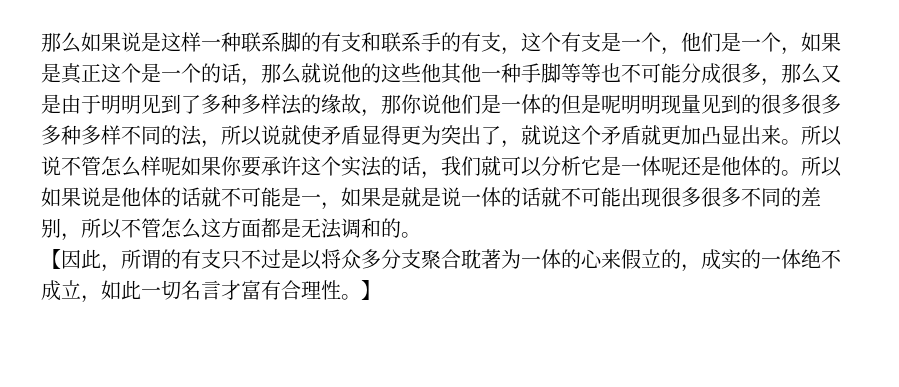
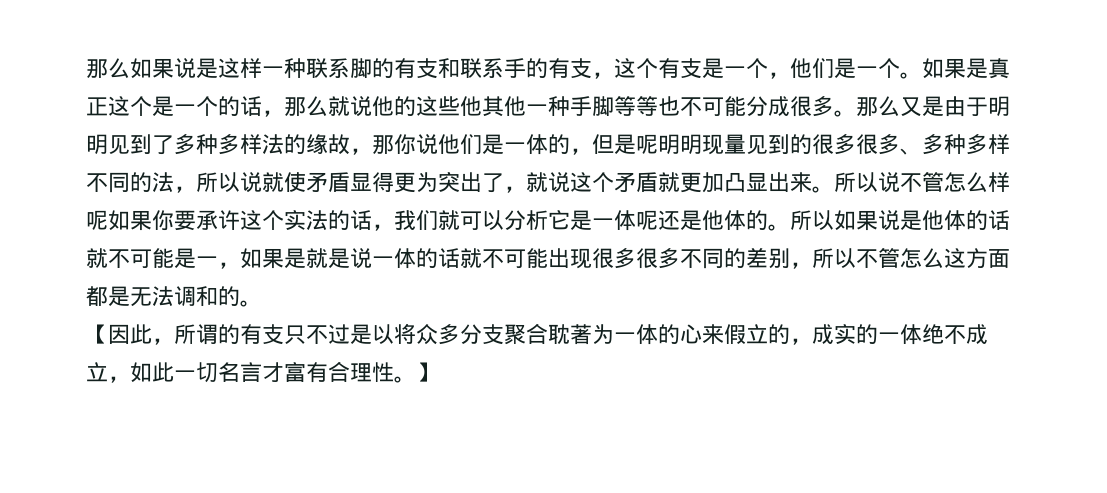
- 那么如果说是这样一种联系脚的有支和联系手的有支，这个有支是一个，他们是一个，如果是真正这个是一个的话，那么就说他的这些他其他一种手脚等等也不可能分成很多，那么又是由于明明见到了多种多样法的缘故，那你说他们是一体的但是呢明明现量见到的很多很多多种多样不同的法，所以说就使矛盾显得更为突出了，就说这个矛盾就更加凸显出来。
+ 那么如果说是这样一种联系脚的有支和联系手的有支，这个有支是一个，他们是一个。如果是真正这个是一个的话，那么就说他的这些他其他一种手脚等等也不可能分成很多。那么又是由于明明见到了多种多样法的缘故，那你说他们是一体的，但是呢明明现量见到的很多很多、多种多样不同的法，所以说就使矛盾显得更为突出了，就说这个矛盾就更加凸显出来。

